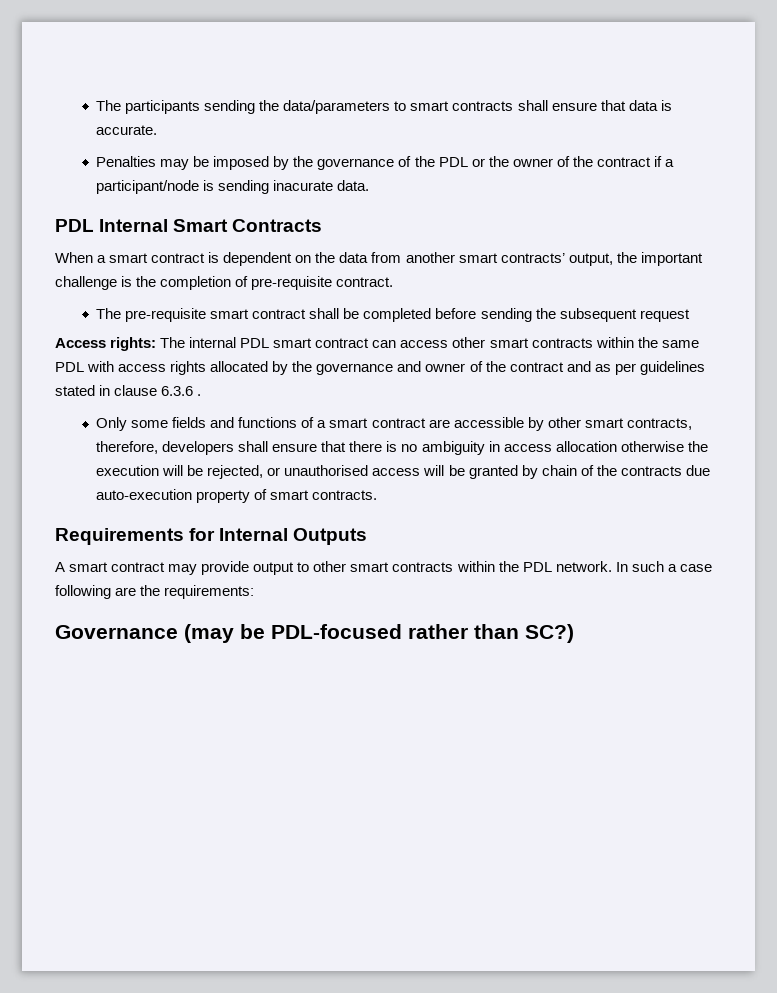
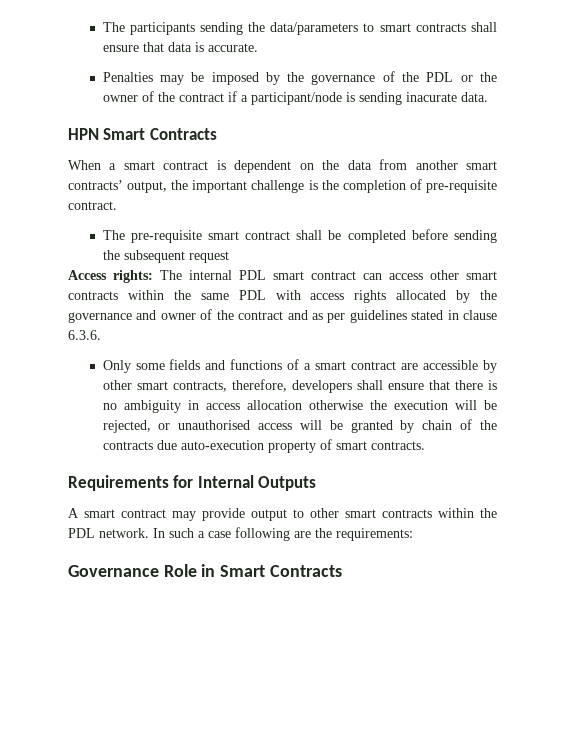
- PDL Internal Smart Contracts
+ HPN Smart Contracts
- Access rights: The internal PDL smart contract can access other smart contracts within the same PDL with access rights allocated by the governance and owner of the contract and as per guidelines stated in clause 6.3.6 .
+ Access rights: The internal PDL smart contract can access other smart contracts within the same PDL with access rights allocated by the governance and owner of the contract and as per guidelines stated in clause 6.3.6.
- Governance (may be PDL-focused rather than SC?)
+ Governance Role in Smart Contracts

